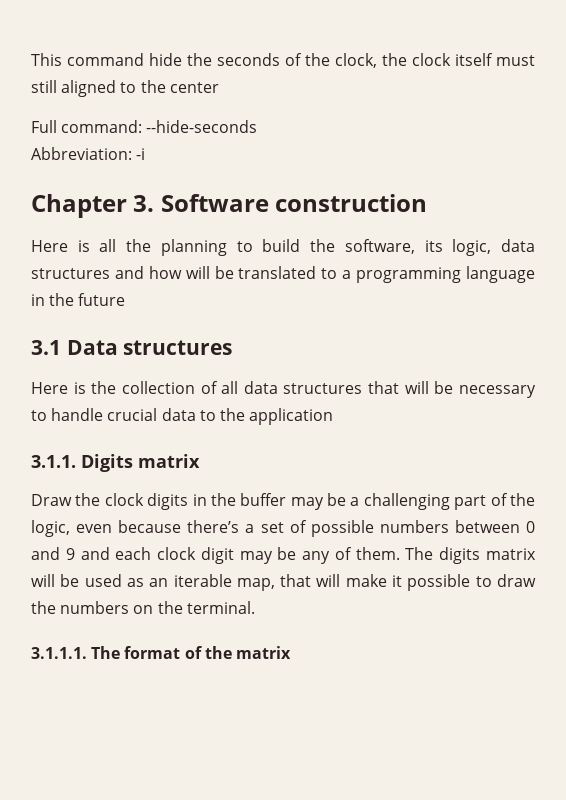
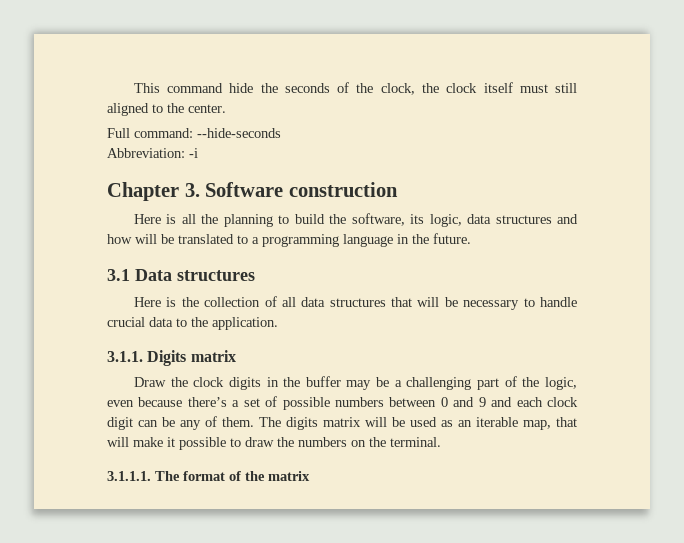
- This command hide the seconds of the clock, the clock itself must still aligned to the center
+ This command hide the seconds of the clock, the clock itself must still aligned to the center.
- Here is all the planning to build the software, its logic, data structures and how will be translated to a programming language in the future
+ Here is all the planning to build the software, its logic, data structures and how will be translated to a programming language in the future.
- Here is the collection of all data structures that will be necessary to handle crucial data to the application
+ Here is the collection of all data structures that will be necessary to handle crucial data to the application.
- Draw the clock digits in the buffer may be a challenging part of the logic, even because there’s a set of possible numbers between 0 and 9 and each clock digit may be any of them.
+ Draw the clock digits in the buffer may be a challenging part of the logic, even because there’s a set of possible numbers between 0 and 9 and each clock digit can be any of them.

